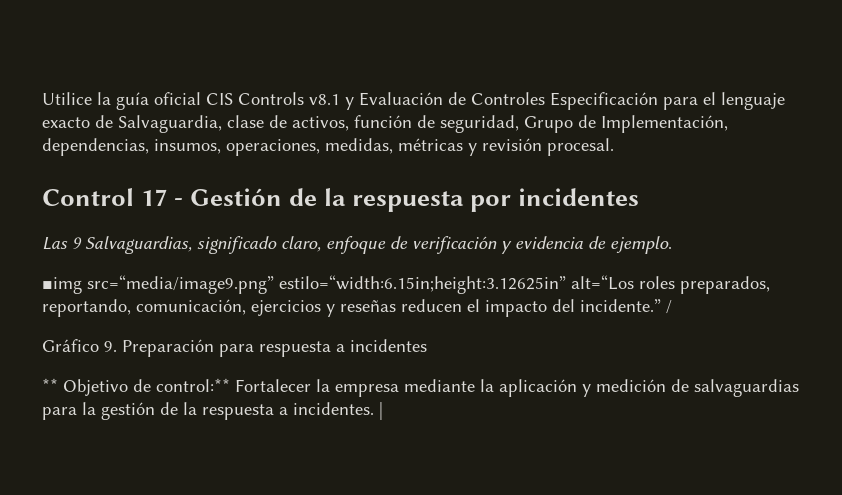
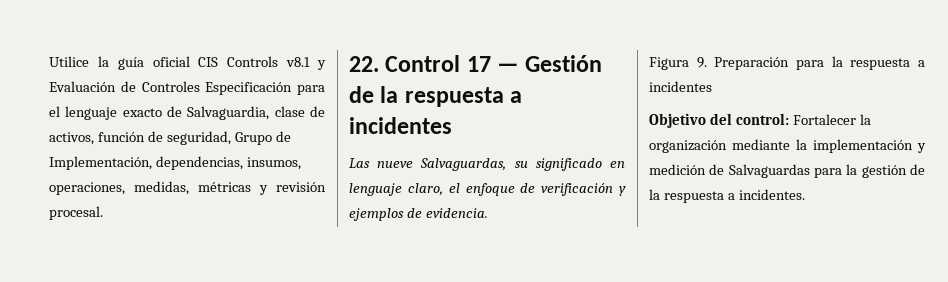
- Control 17 - Gestión de la respuesta por incidentes
+ 22. Control 17 — Gestión de la respuesta a incidentes
- Las 9 Salvaguardias, significado claro, enfoque de verificación y evidencia de ejemplo.
- ■img src=“media/image9.png” estilo=“width:6.15in;height:3.12625in” alt=“Los roles preparados, reportando, comunicación, ejercicios y reseñas reducen el impacto del incidente.” /
- Gráfico 9. Preparación para respuesta a incidentes
- ** Objetivo de control:** Fortalecer la empresa mediante la aplicación y medición de salvaguardias para la gestión de la respuesta a incidentes. |
+ Las nueve Salvaguardas, su significado en lenguaje claro, el enfoque de verificación y ejemplos de evidencia.
+ Figura 9. Preparación para la respuesta a incidentes
+ Objetivo del control: Fortalecer la organización mediante la implementación y medición de Salvaguardas para la gestión de la respuesta a incidentes.

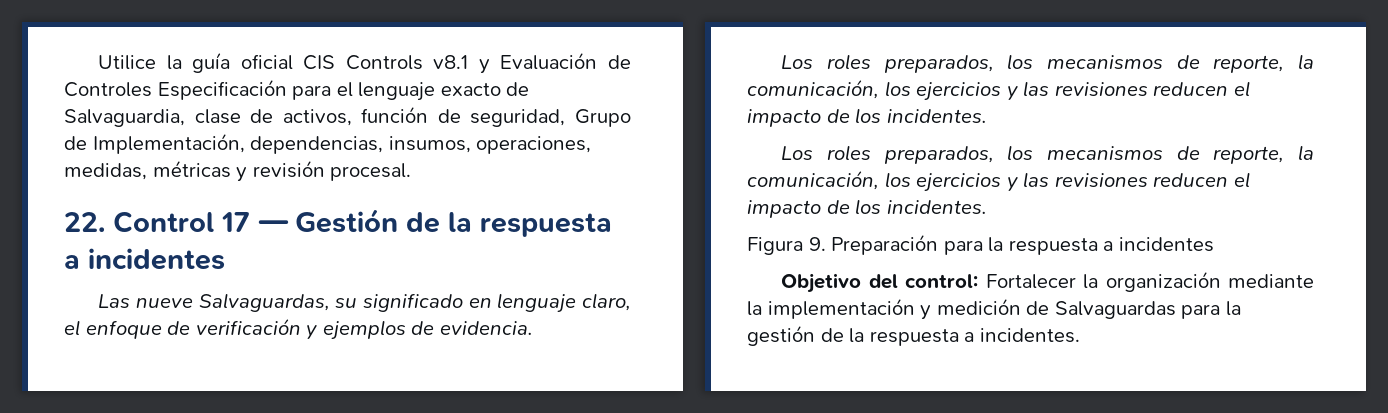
  Las nueve Salvaguardas, su significado en lenguaje claro, el enfoque de verificación y ejemplos de evidencia.
+ Los roles preparados, los mecanismos de reporte, la comunicación, los ejercicios y las revisiones reducen el impacto de los incidentes.
+ Los roles preparados, los mecanismos de reporte, la comunicación, los ejercicios y las revisiones reducen el impacto de los incidentes.

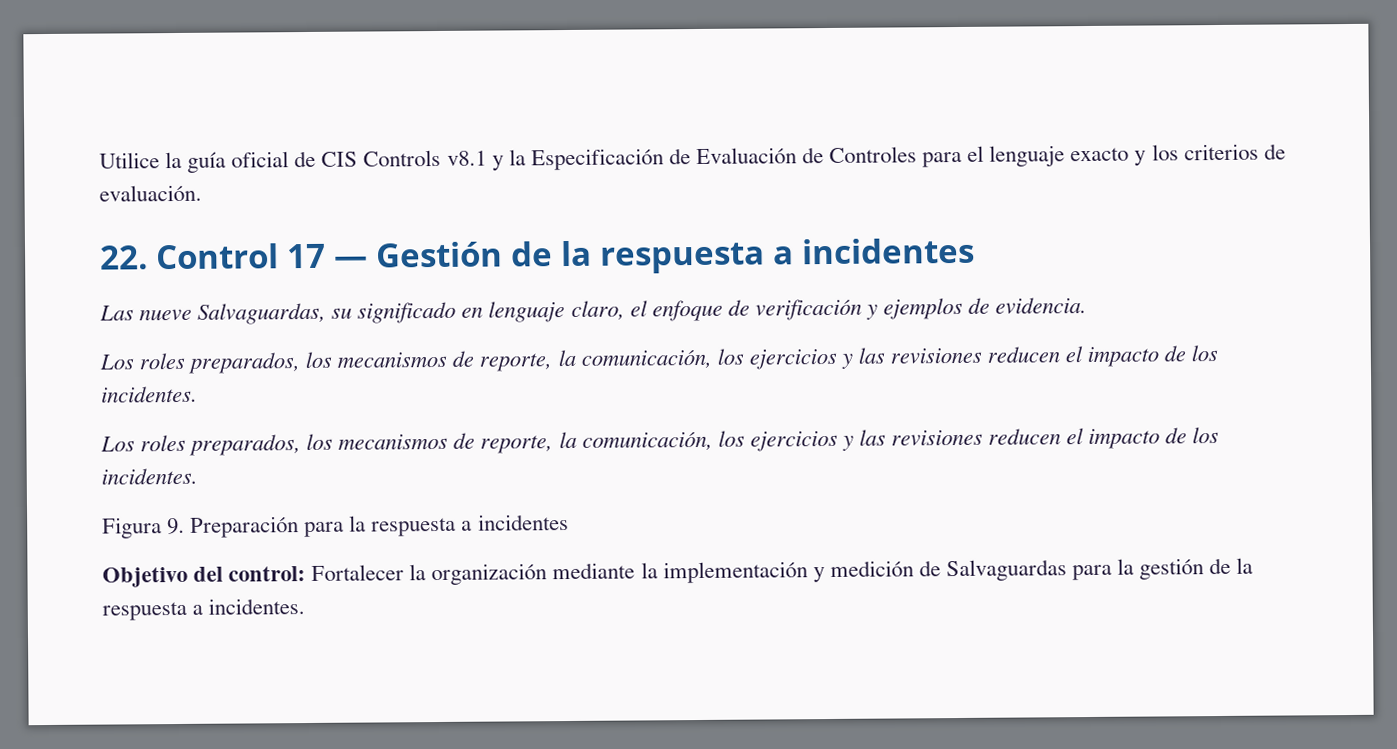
- Utilice la guía oficial CIS Controls v8.1 y Evaluación de Controles Especificación para el lenguaje exacto de Salvaguardia, clase de activos, función de seguridad, Grupo de Implementación, dependencias, insumos, operaciones, medidas, métricas y revisión procesal.
+ Utilice la guía oficial de CIS Controls v8.1 y la Especificación de Evaluación de Controles para el lenguaje exacto y los criterios de evaluación.

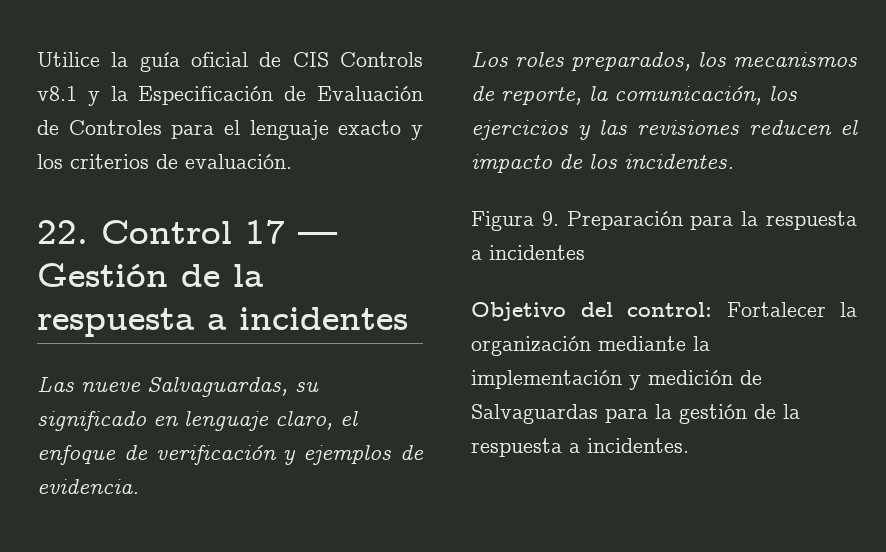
  Las nueve Salvaguardas, su significado en lenguaje claro, el enfoque de verificación y ejemplos de evidencia.
- Los roles preparados, los mecanismos de reporte, la comunicación, los ejercicios y las revisiones reducen el impacto de los incidentes.

